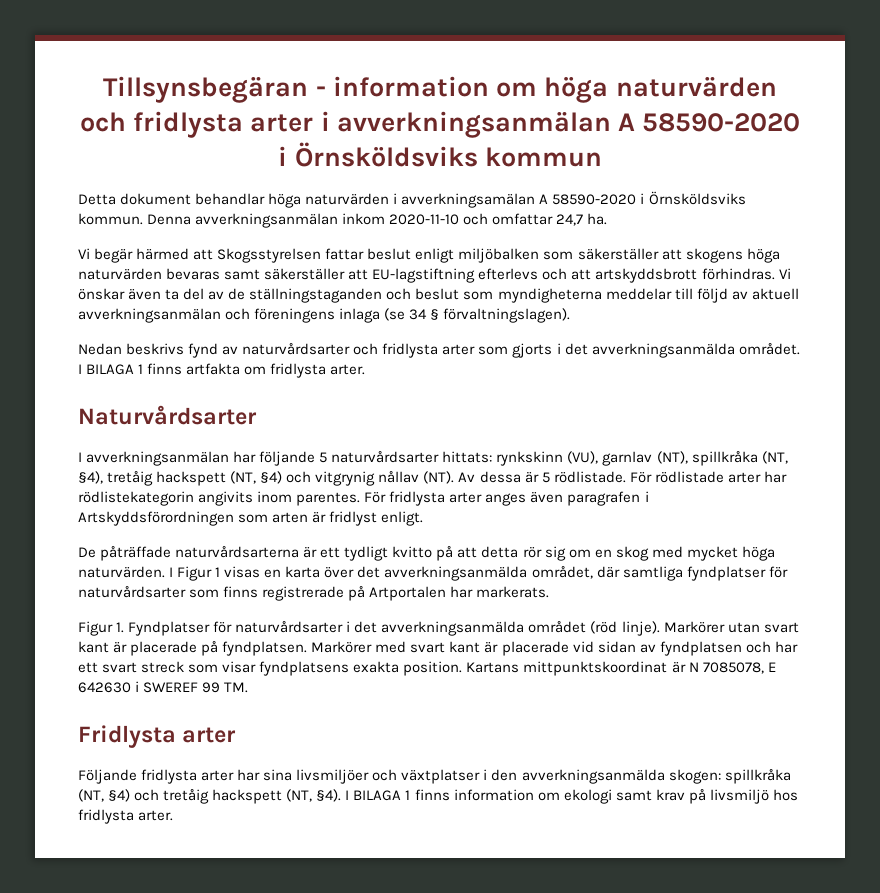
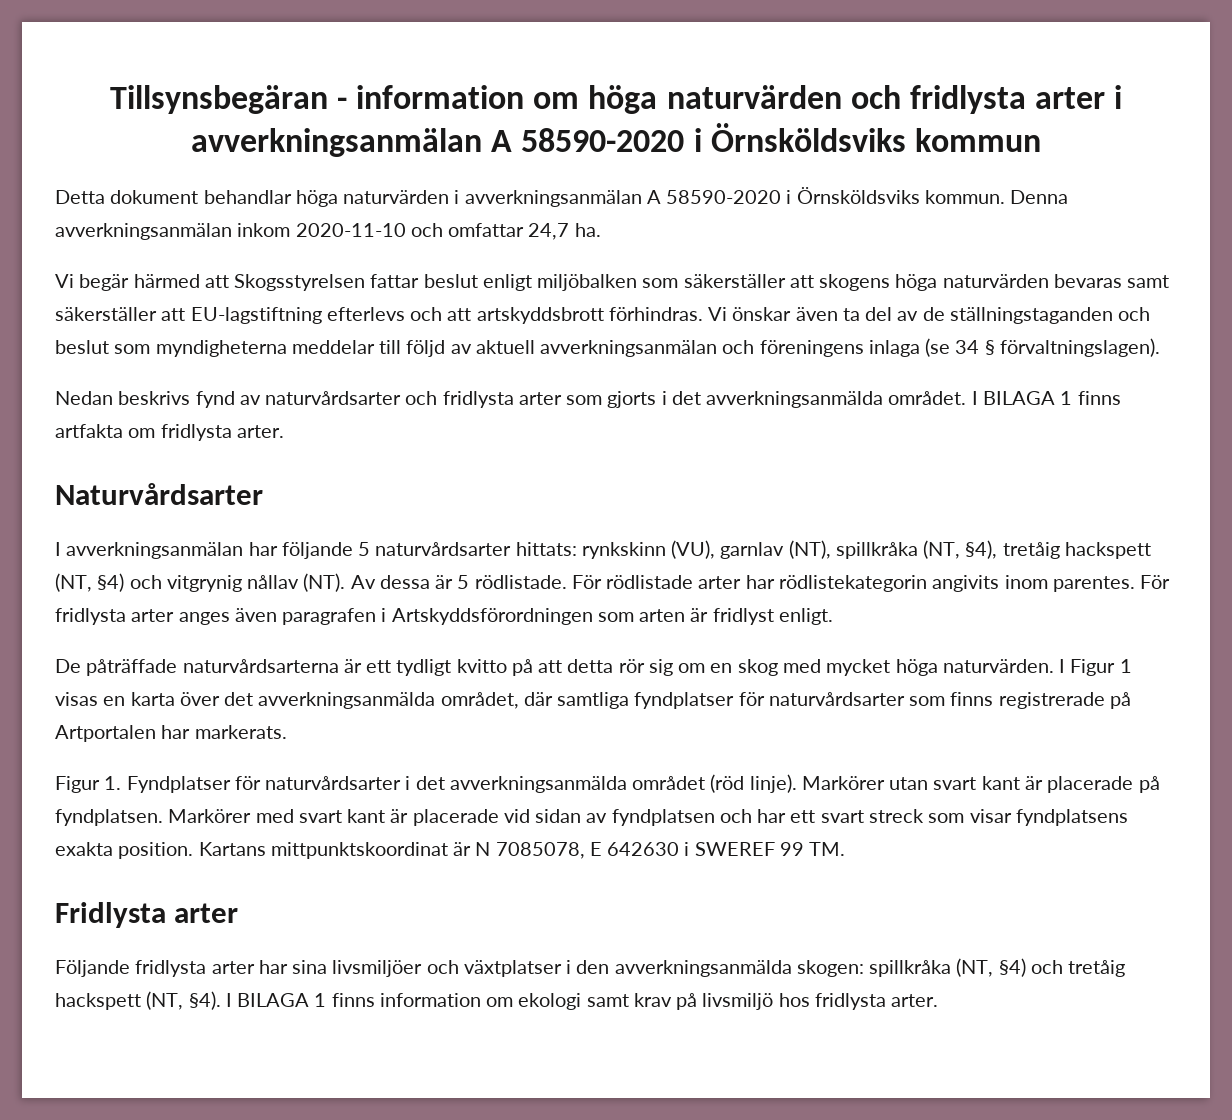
- Detta dokument behandlar höga naturvärden i avverkningsamälan A 58590-2020 i Örnsköldsviks kommun.
+ Detta dokument behandlar höga naturvärden i avverkningsanmälan A 58590-2020 i Örnsköldsviks kommun.

